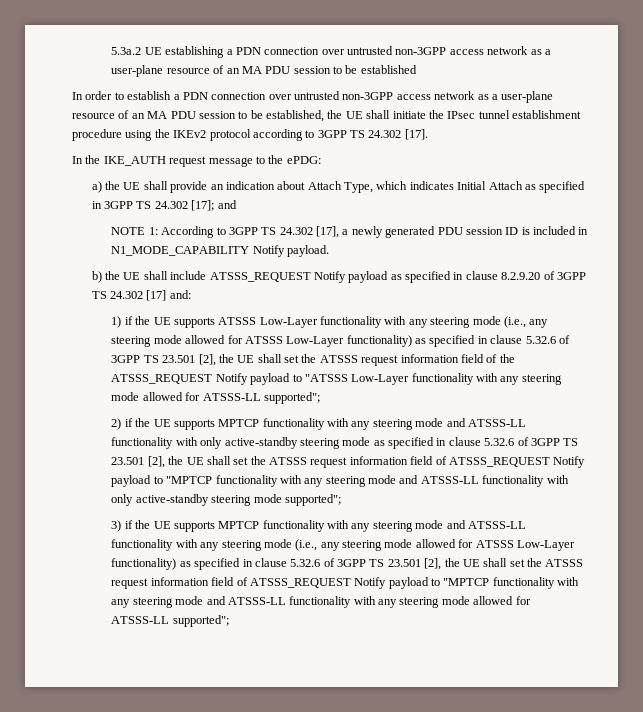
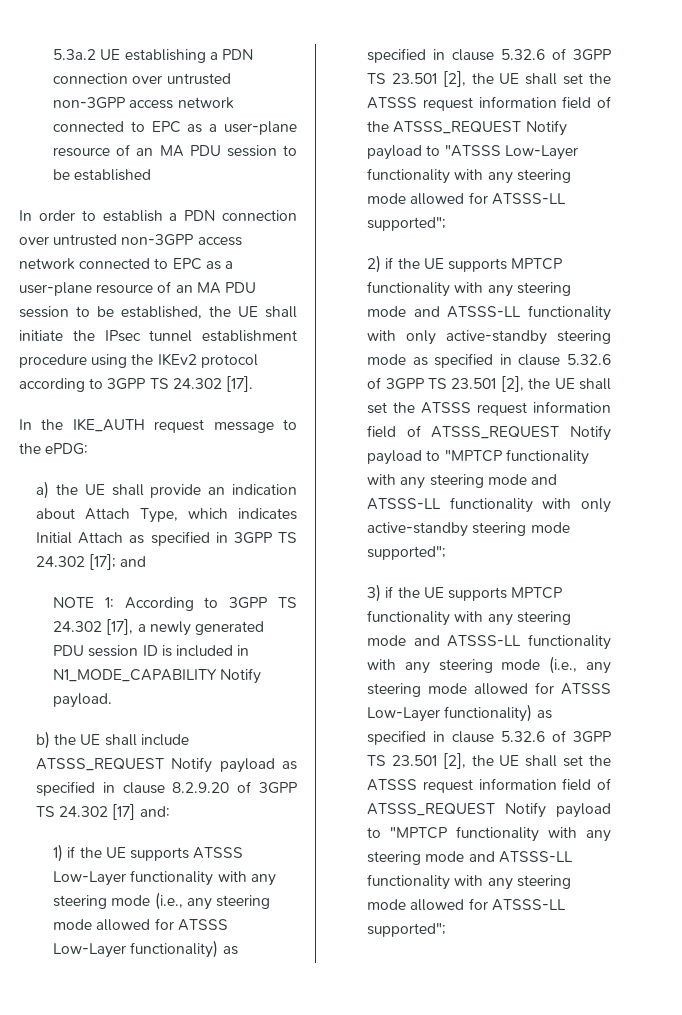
- 5.3a.2 UE establishing a PDN connection over untrusted non-3GPP access network as a user-plane resource of an MA PDU session to be established
+ 5.3a.2 UE establishing a PDN connection over untrusted non-3GPP access network connected to EPC as a user-plane resource of an MA PDU session to be established
- In order to establish a PDN connection over untrusted non-3GPP access network as a user-plane resource of an MA PDU session to be established, the UE shall initiate the IPsec tunnel establishment procedure using the IKEv2 protocol according to 3GPP TS 24.302 [17].
+ In order to establish a PDN connection over untrusted non-3GPP access network connected to EPC as a user-plane resource of an MA PDU session to be established, the UE shall initiate the IPsec tunnel establishment procedure using the IKEv2 protocol according to 3GPP TS 24.302 [17].

